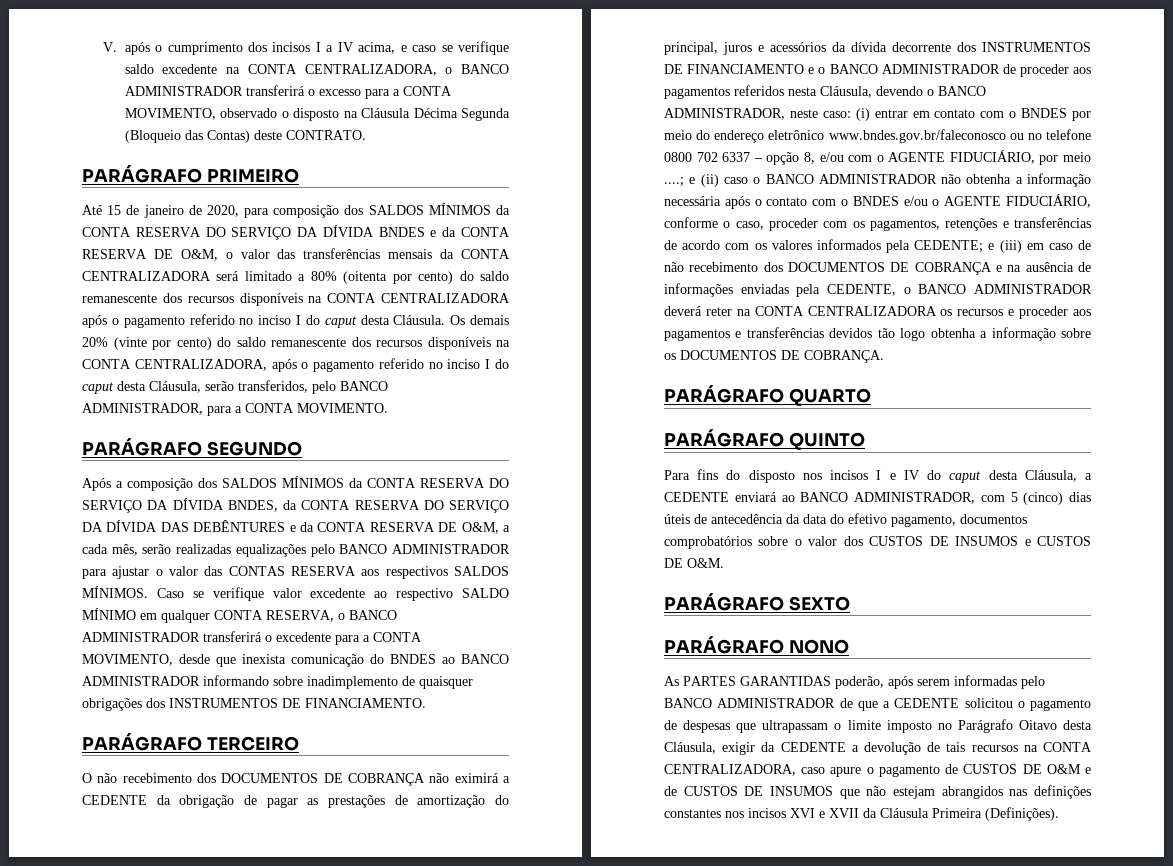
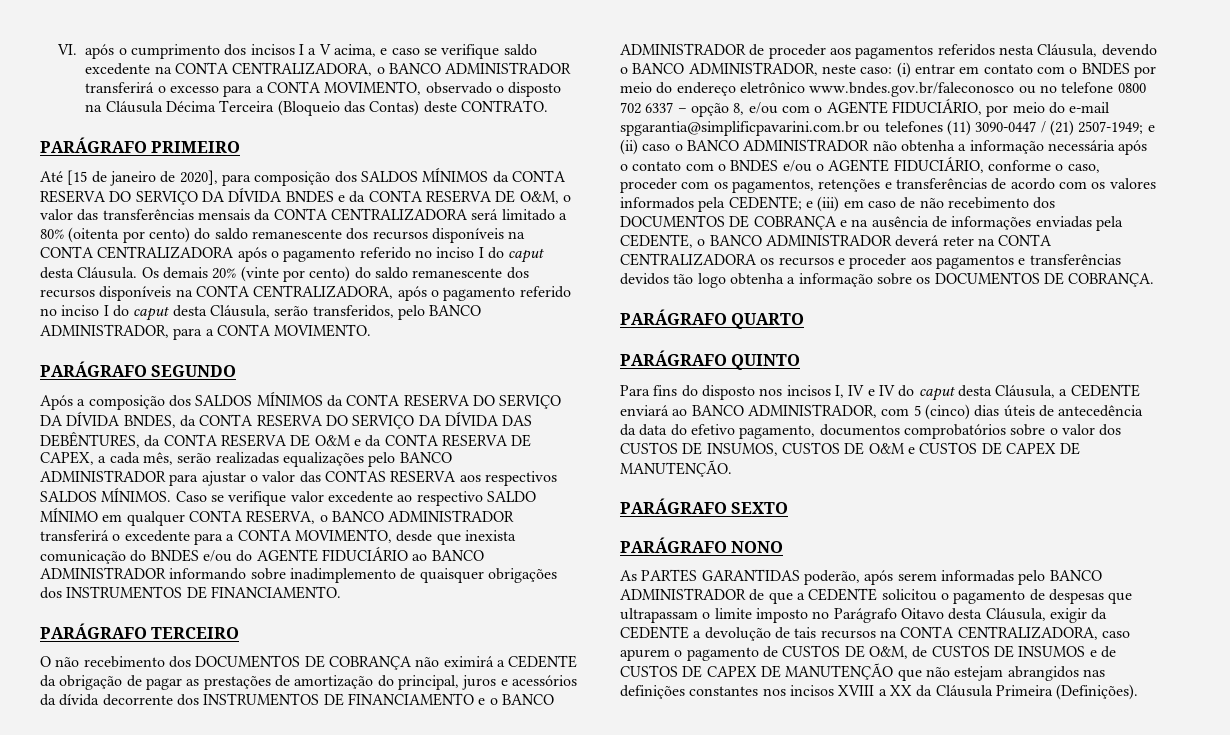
- V. após o cumprimento dos incisos I a IV acima, e caso se verifique saldo excedente na CONTA CENTRALIZADORA, o BANCO ADMINISTRADOR transferirá o excesso para a CONTA MOVIMENTO, observado o disposto na Cláusula Décima Segunda (Bloqueio das Contas) deste CONTRATO.
+ VI. após o cumprimento dos incisos I a V acima, e caso se verifique saldo excedente na CONTA CENTRALIZADORA, o BANCO ADMINISTRADOR transferirá o excesso para a CONTA MOVIMENTO, observado o disposto na Cláusula Décima Terceira (Bloqueio das Contas) deste CONTRATO.
- Até 15 de janeiro de 2020, para composição dos SALDOS MÍNIMOS da CONTA RESERVA DO SERVIÇO DA DÍVIDA BNDES e da CONTA RESERVA DE O&M, o valor das transferências mensais da CONTA CENTRALIZADORA será limitado a 80% (oitenta por cento) do saldo remanescente dos recursos disponíveis na CONTA CENTRALIZADORA após o pagamento referido no inciso I do caput desta Cláusula.
+ Até [15 de janeiro de 2020], para composição dos SALDOS MÍNIMOS da CONTA RESERVA DO SERVIÇO DA DÍVIDA BNDES e da CONTA RESERVA DE O&M, o valor das transferências mensais da CONTA CENTRALIZADORA será limitado a 80% (oitenta por cento) do saldo remanescente dos recursos disponíveis na CONTA CENTRALIZADORA após o pagamento referido no inciso I do caput desta Cláusula.
- Após a composição dos SALDOS MÍNIMOS da CONTA RESERVA DO SERVIÇO DA DÍVIDA BNDES, da CONTA RESERVA DO SERVIÇO DA DÍVIDA DAS DEBÊNTURES e da CONTA RESERVA DE O&M, a cada mês, serão realizadas equalizações pelo BANCO ADMINISTRADOR para ajustar o valor das CONTAS RESERVA aos respectivos SALDOS MÍNIMOS.
+ Após a composição dos SALDOS MÍNIMOS da CONTA RESERVA DO SERVIÇO DA DÍVIDA BNDES, da CONTA RESERVA DO SERVIÇO DA DÍVIDA DAS DEBÊNTURES, da CONTA RESERVA DE O&M e da CONTA RESERVA DE CAPEX, a cada mês, serão realizadas equalizações pelo BANCO ADMINISTRADOR para ajustar o valor das CONTAS RESERVA aos respectivos SALDOS MÍNIMOS.
- Caso se verifique valor excedente ao respectivo SALDO MÍNIMO em qualquer CONTA RESERVA, o BANCO ADMINISTRADOR transferirá o excedente para a CONTA MOVIMENTO, desde que inexista comunicação do BNDES ao BANCO ADMINISTRADOR informando sobre inadimplemento de quaisquer obrigações dos INSTRUMENTOS DE FINANCIAMENTO.
+ Caso se verifique valor excedente ao respectivo SALDO MÍNIMO em qualquer CONTA RESERVA, o BANCO ADMINISTRADOR transferirá o excedente para a CONTA MOVIMENTO, desde que inexista comunicação do BNDES e/ou do AGENTE FIDUCIÁRIO ao BANCO ADMINISTRADOR informando sobre inadimplemento de quaisquer obrigações dos INSTRUMENTOS DE FINANCIAMENTO.
- (i) entrar em contato com o BNDES por meio do endereço eletrônico www.bndes.gov.br/faleconosco ou no telefone 0800 702 6337 – opção 8, e/ou com o AGENTE FIDUCIÁRIO, por meio ....;
+ (i) entrar em contato com o BNDES por meio do endereço eletrônico www.bndes.gov.br/faleconosco ou no telefone 0800 702 6337 – opção 8, e/ou com o AGENTE FIDUCIÁRIO, por meio do e-mail spgarantia@simplificpavarini.com.br ou telefones (11) 3090-0447 / (21) 2507-1949;
- Para fins do disposto nos incisos I e IV do caput desta Cláusula, a CEDENTE enviará ao BANCO ADMINISTRADOR, com 5 (cinco) dias úteis de antecedência da data do efetivo pagamento, documentos comprobatórios sobre o valor dos CUSTOS DE INSUMOS e CUSTOS DE O&M.
+ Para fins do disposto nos incisos I, IV e IV do caput desta Cláusula, a CEDENTE enviará ao BANCO ADMINISTRADOR, com 5 (cinco) dias úteis de antecedência da data do efetivo pagamento, documentos comprobatórios sobre o valor dos CUSTOS DE INSUMOS, CUSTOS DE O&M e CUSTOS DE CAPEX DE MANUTENÇÃO.
- As PARTES GARANTIDAS poderão, após serem informadas pelo BANCO ADMINISTRADOR de que a CEDENTE solicitou o pagamento de despesas que ultrapassam o limite imposto no Parágrafo Oitavo desta Cláusula, exigir da CEDENTE a devolução de tais recursos na CONTA CENTRALIZADORA, caso apure o pagamento de CUSTOS DE O&M e de CUSTOS DE INSUMOS que não estejam abrangidos nas definições constantes nos incisos XVI e XVII da Cláusula Primeira (Definições).
+ As PARTES GARANTIDAS poderão, após serem informadas pelo BANCO ADMINISTRADOR de que a CEDENTE solicitou o pagamento de despesas que ultrapassam o limite imposto no Parágrafo Oitavo desta Cláusula, exigir da CEDENTE a devolução de tais recursos na CONTA CENTRALIZADORA, caso apurem o pagamento de CUSTOS DE O&M, de CUSTOS DE INSUMOS e de CUSTOS DE CAPEX DE MANUTENÇÃO que não estejam abrangidos nas definições constantes nos incisos XVIII a XX da Cláusula Primeira (Definições).

